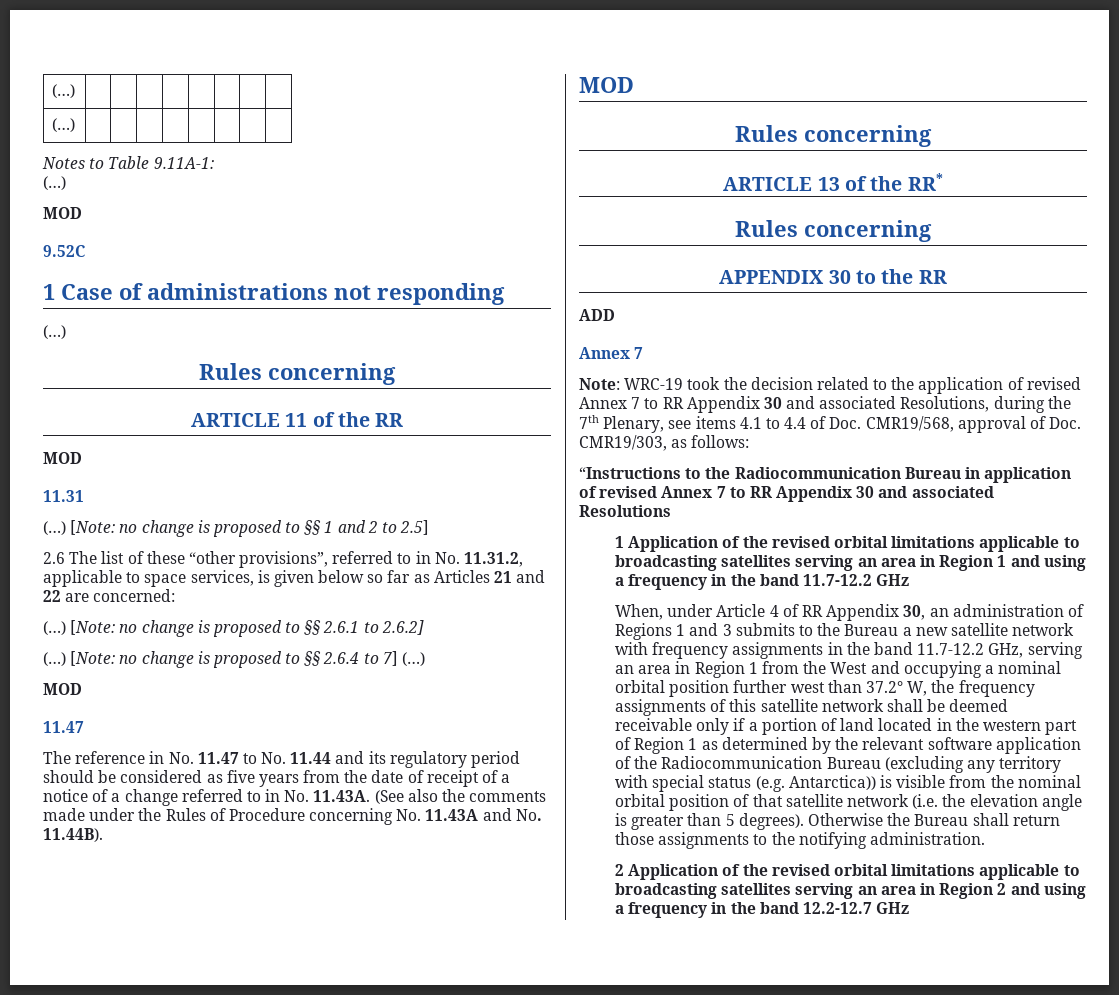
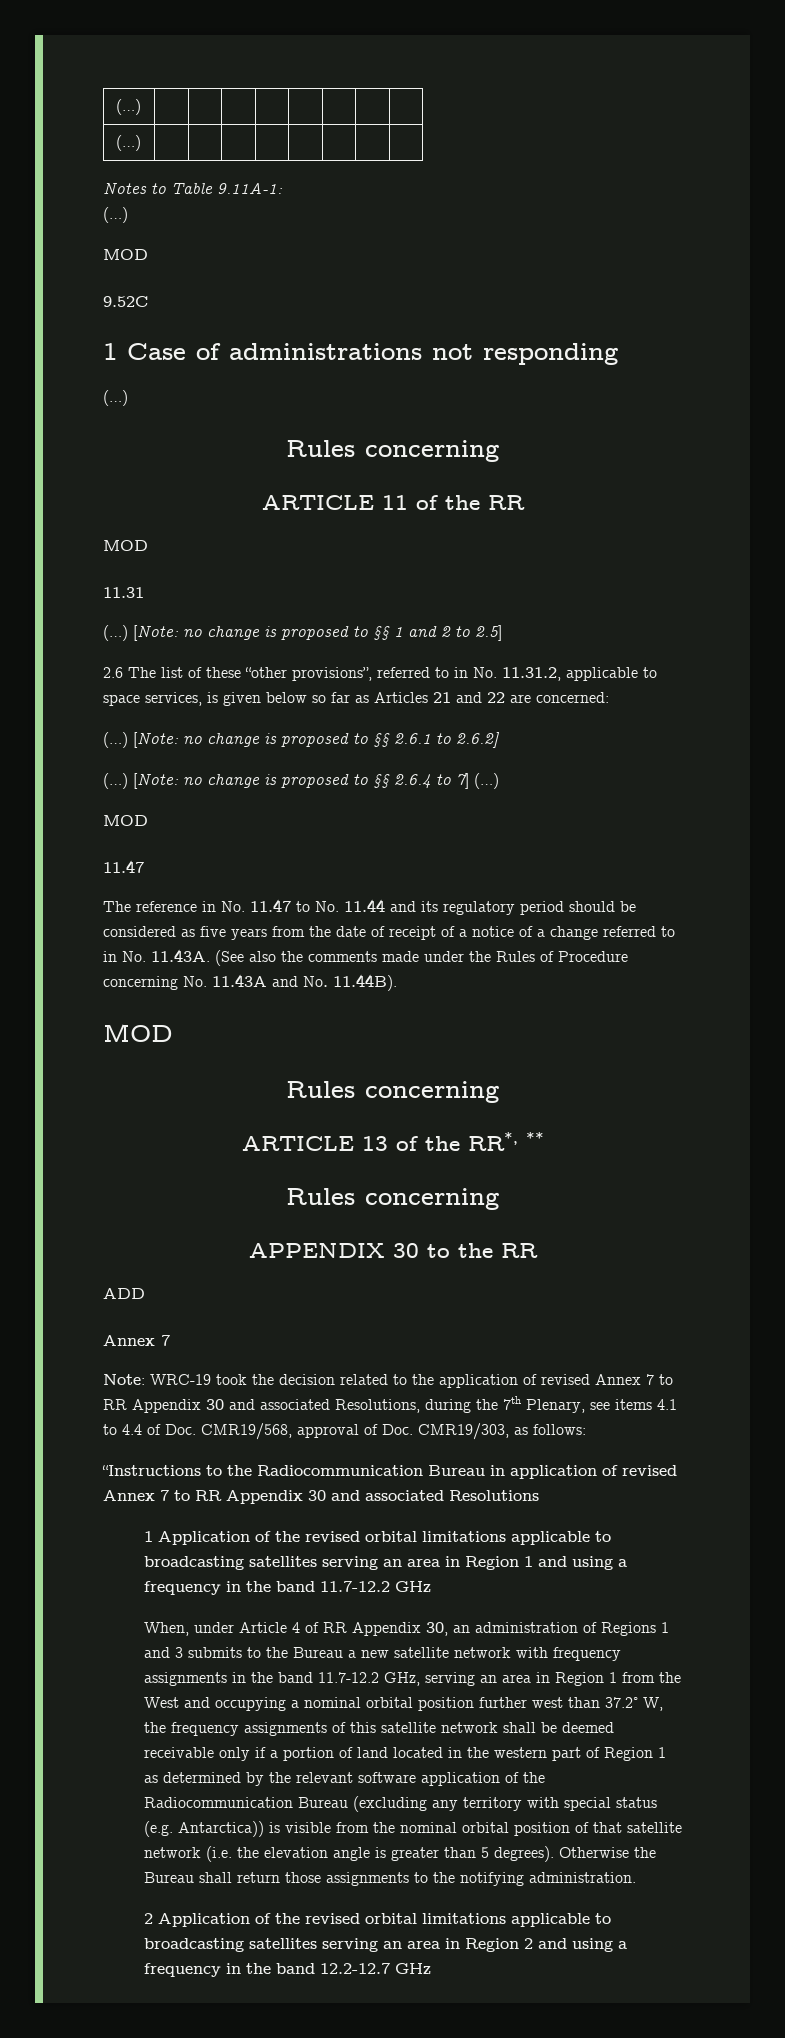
- ARTICLE 13 of the RR*
+ ARTICLE 13 of the RR*, **

